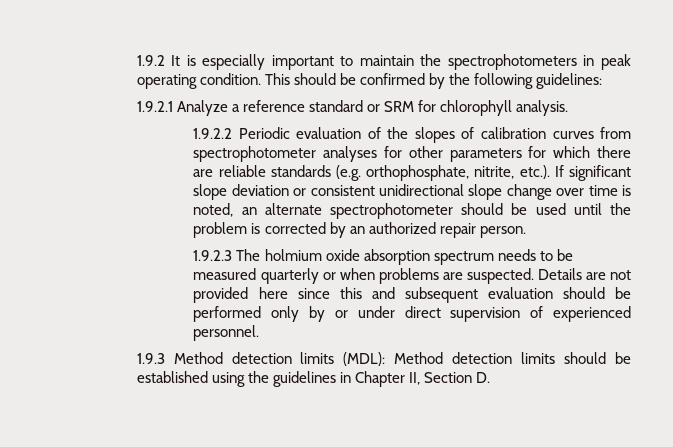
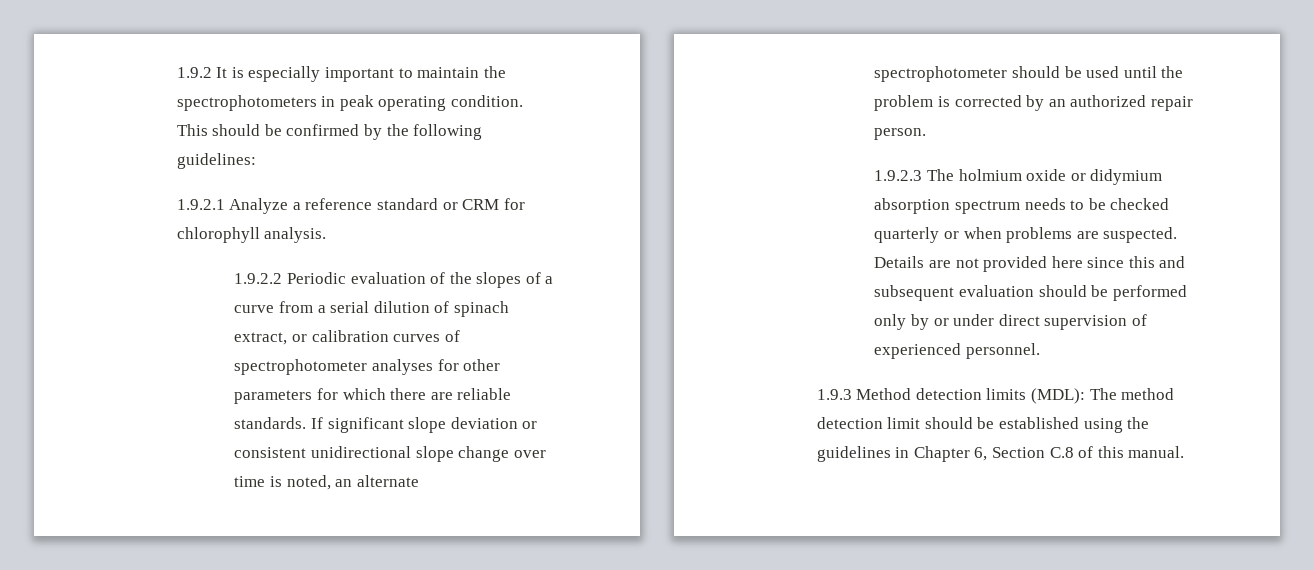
- 1.9.2.1 Analyze a reference standard or SRM for chlorophyll analysis.
+ 1.9.2.1 Analyze a reference standard or CRM for chlorophyll analysis.
- 1.9.2.2 Periodic evaluation of the slopes of calibration curves from spectrophotometer analyses for other parameters for which there are reliable standards (e.g. orthophosphate, nitrite, etc.). If significant slope deviation or consistent unidirectional slope change over time is noted, an alternate spectrophotometer should be used until the problem is corrected by an authorized repair person.
+ 1.9.2.2 Periodic evaluation of the slopes of a curve from a serial dilution of spinach extract, or calibration curves of spectrophotometer analyses for other parameters for which there are reliable standards. If significant slope deviation or consistent unidirectional slope change over time is noted, an alternate spectrophotometer should be used until the problem is corrected by an authorized repair person.
- 1.9.2.3 The holmium oxide absorption spectrum needs to be measured quarterly or when problems are suspected.
+ 1.9.2.3 The holmium oxide or didymium absorption spectrum needs to be checked quarterly or when problems are suspected.
- 1.9.3 Method detection limits (MDL): Method detection limits should be established using the guidelines in Chapter II, Section D.
+ 1.9.3 Method detection limits (MDL): The method detection limit should be established using the guidelines in Chapter 6, Section C.8 of this manual.

